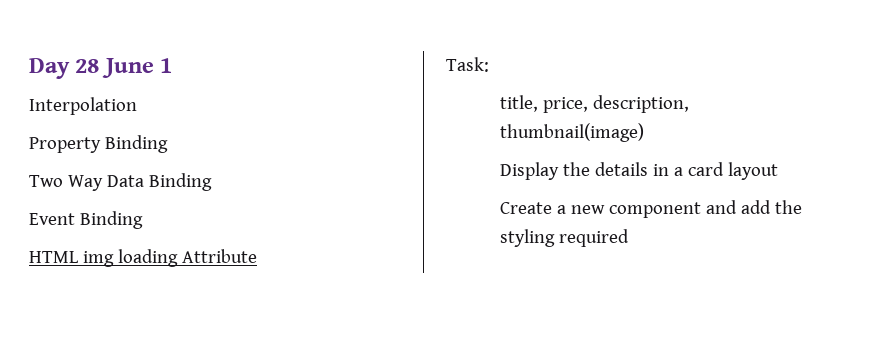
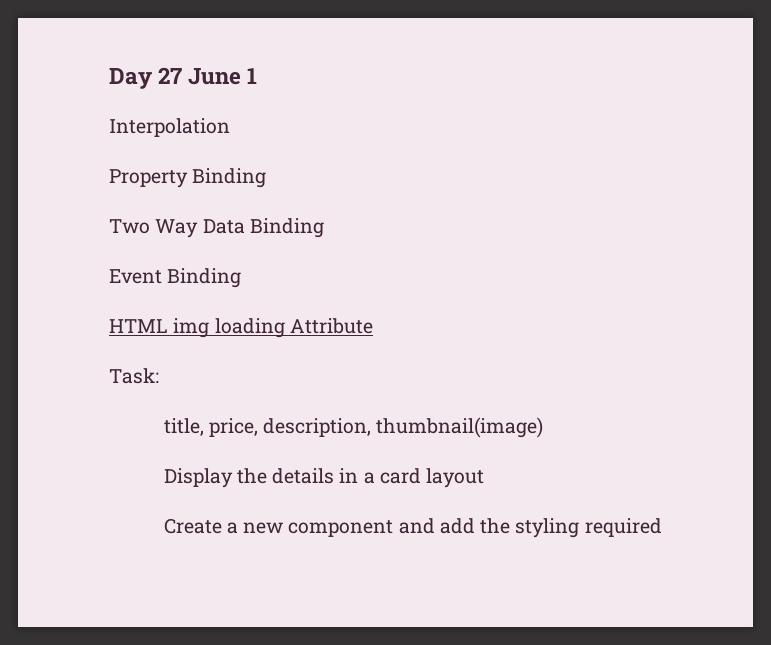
- Day 28 June 1
+ Day 27 June 1

